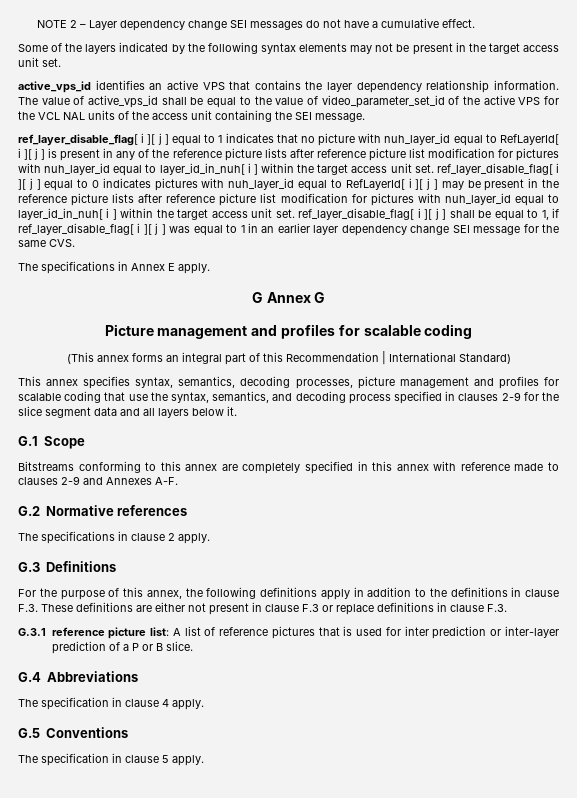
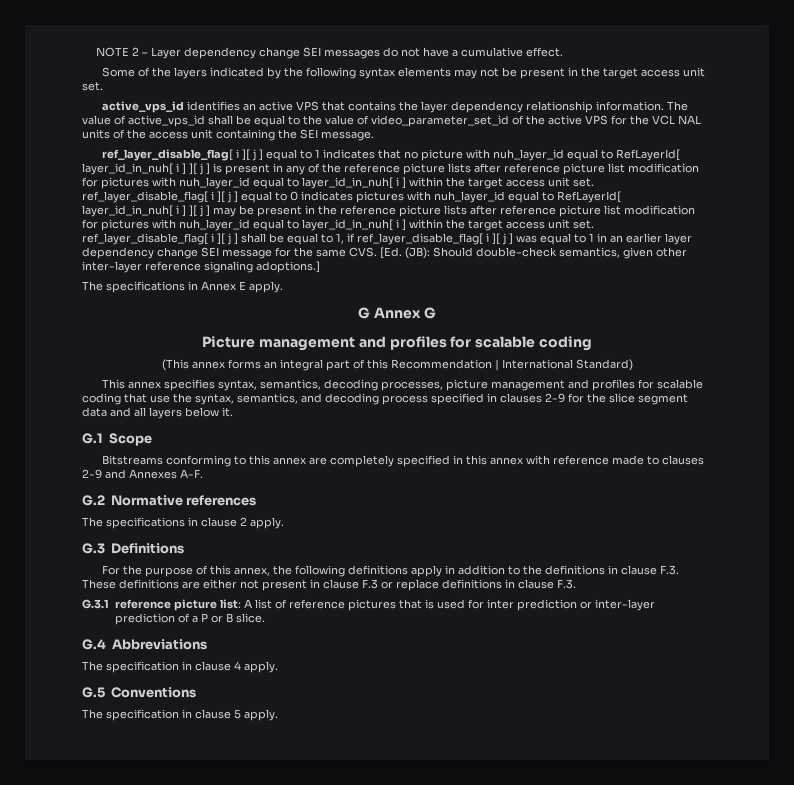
- ref_layer_disable_flag[ i ][ j ] equal to 1 indicates that no picture with nuh_layer_id equal to RefLayerId[ i ][ j ] is present in any of the reference picture lists after reference picture list modification for pictures with nuh_layer_id equal to layer_id_in_nuh[ i ] within the target access unit set. ref_layer_disable_flag[ i ][ j ] equal to 0 indicates pictures with nuh_layer_id equal to RefLayerId[ i ][ j ] may be present in the reference picture lists after reference picture list modification for pictures with nuh_layer_id equal to layer_id_in_nuh[ i ] within the target access unit set. ref_layer_disable_flag[ i ][ j ] shall be equal to 1, if ref_layer_disable_flag[ i ][ j ] was equal to 1 in an earlier layer dependency change SEI message for the same CVS.
+ ref_layer_disable_flag[ i ][ j ] equal to 1 indicates that no picture with nuh_layer_id equal to RefLayerId[ layer_id_in_nuh[ i ] ][ j ] is present in any of the reference picture lists after reference picture list modification for pictures with nuh_layer_id equal to layer_id_in_nuh[ i ] within the target access unit set. ref_layer_disable_flag[ i ][ j ] equal to 0 indicates pictures with nuh_layer_id equal to RefLayerId[ layer_id_in_nuh[ i ] ][ j ] may be present in the reference picture lists after reference picture list modification for pictures with nuh_layer_id equal to layer_id_in_nuh[ i ] within the target access unit set. ref_layer_disable_flag[ i ][ j ] shall be equal to 1, if ref_layer_disable_flag[ i ][ j ] was equal to 1 in an earlier layer dependency change SEI message for the same CVS. [Ed. (JB): Should double-check semantics, given other inter-layer reference signaling adoptions.]

